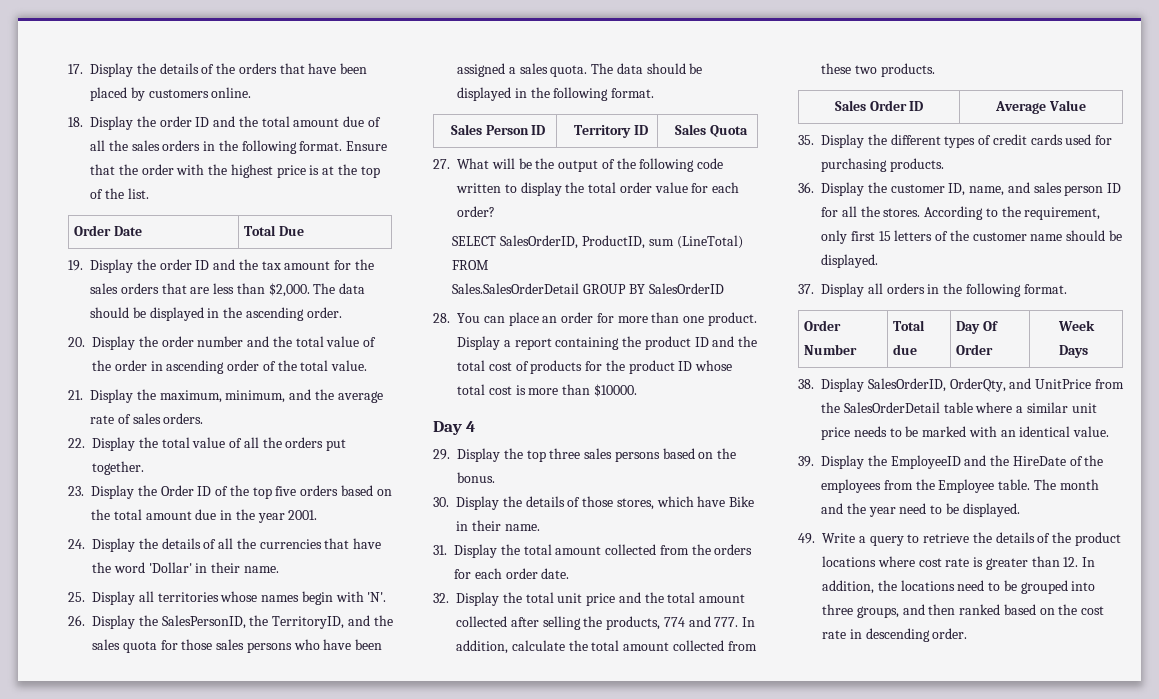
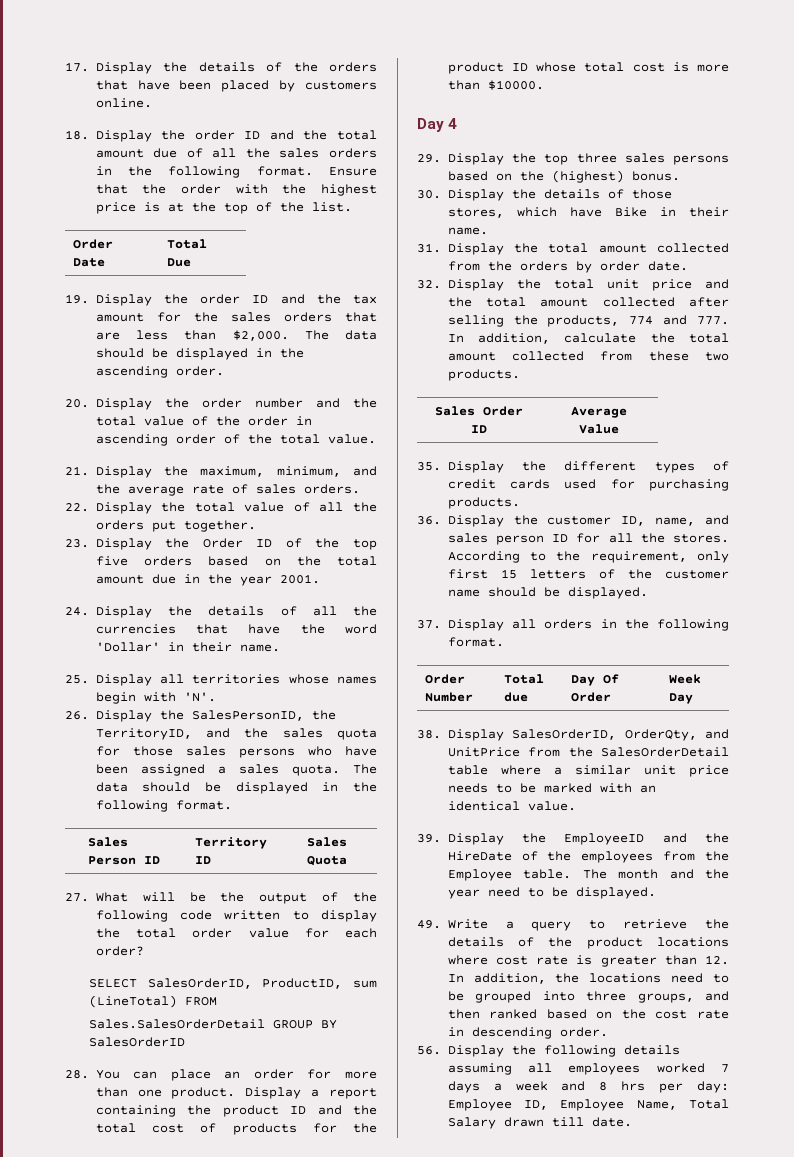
- 29. Display the top three sales persons based on the bonus.
+ 29. Display the top three sales persons based on the (highest) bonus.
- 31. Display the total amount collected from the orders for each order date.
+ 31. Display the total amount collected from the orders by order date.
- Order Number | Total due | Day Of Order | Week Days
+ Order Number | Total due | Day Of Order | Week Day
+ 56. Display the following details assuming all employees worked 7 days a week and 8 hrs per day: Employee ID, Employee Name, Total Salary drawn till date.

